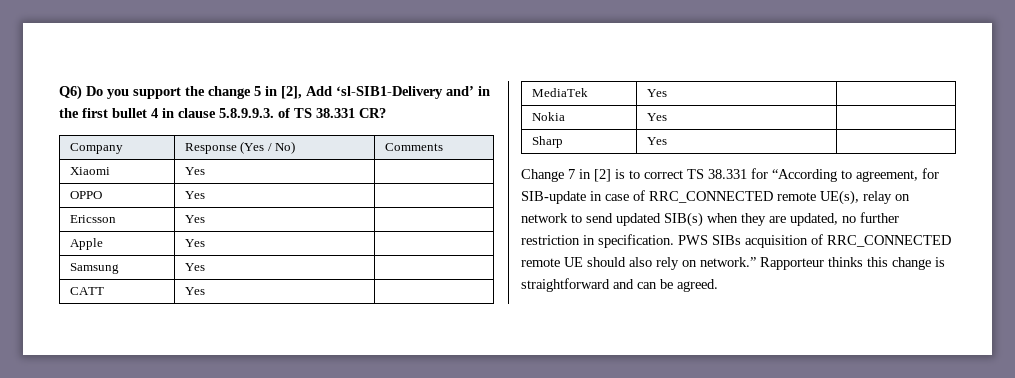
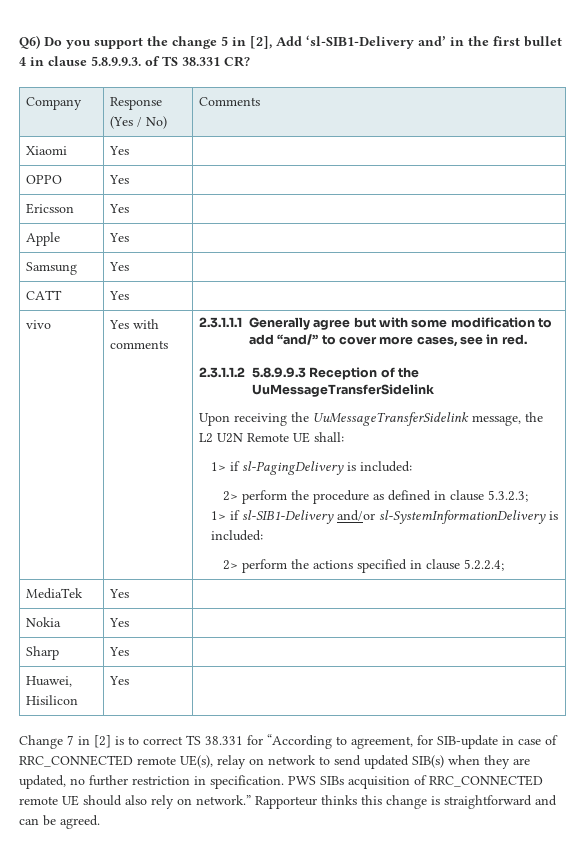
+ vivo | Yes with comments | 2.3.1.1.1 Generally agree but with some modification to add “and/” to cover more cases, see in red.
+ 2.3.1.1.2 5.8.9.9.3 Reception of the UuMessageTransferSidelink
+ Upon receiving the UuMessageTransferSidelink message, the L2 U2N Remote UE shall:
+ 1> if sl-PagingDelivery is included:
+ 2> perform the procedure as defined in clause 5.3.2.3;
+ 1> if sl-SIB1-Delivery and/or sl-SystemInformationDelivery is included:
+ 2> perform the actions specified in clause 5.2.2.4;
+ Huawei, Hisilicon | Yes |

